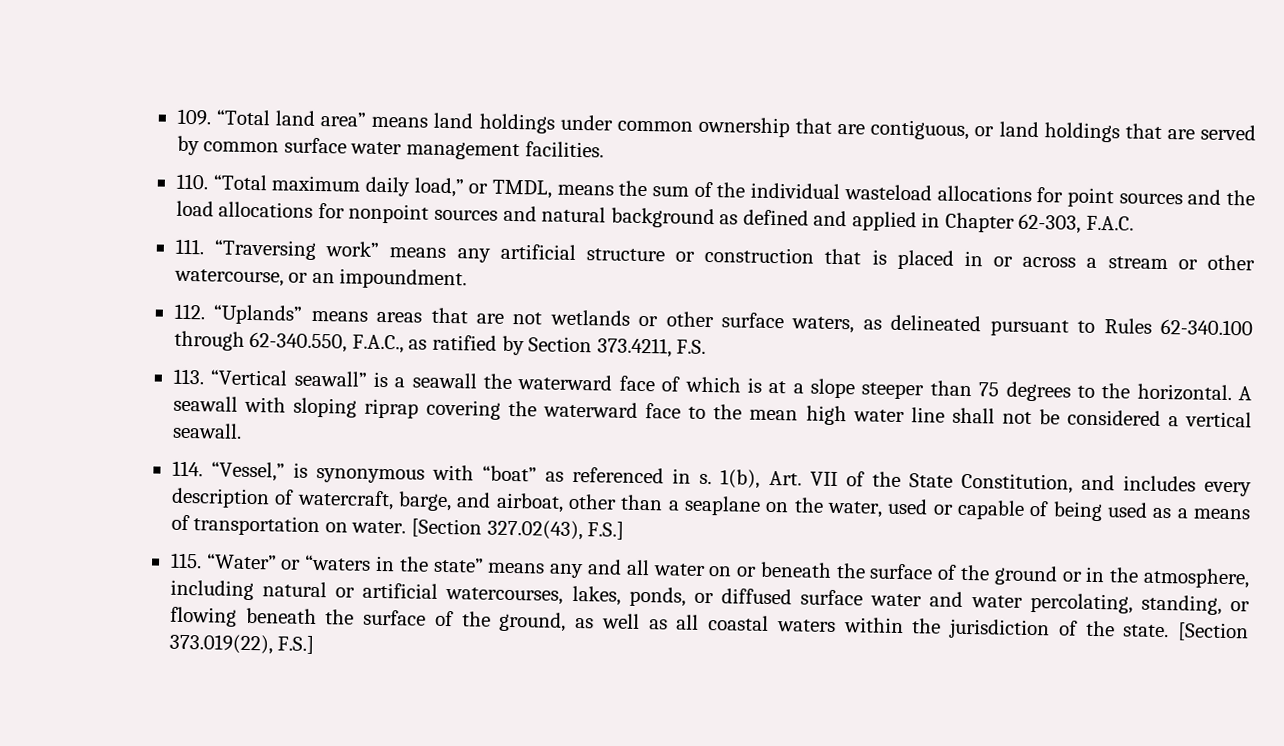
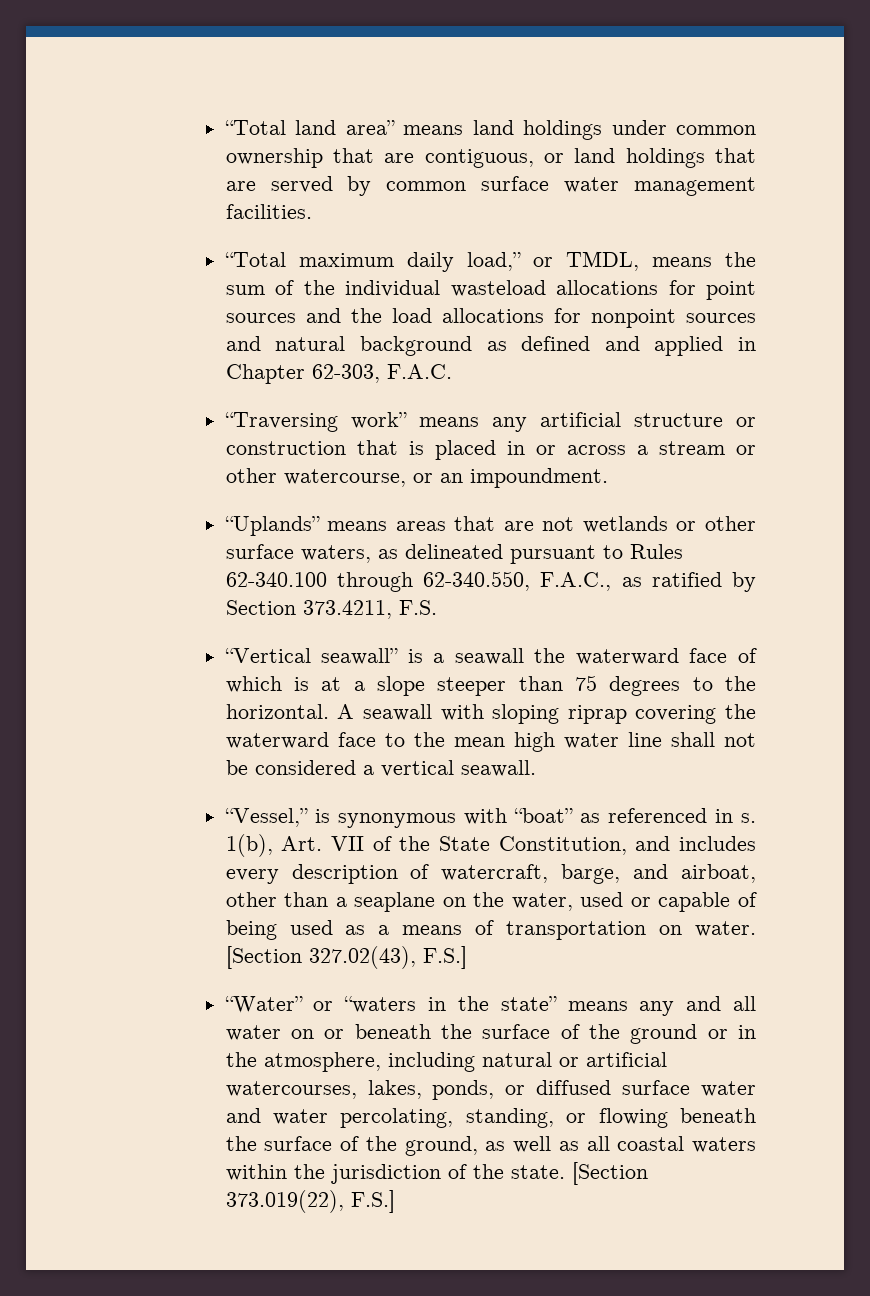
- 109. “Total land area” means land holdings under common ownership that are contiguous, or land holdings that are served by common surface water management facilities.
+ “Total land area” means land holdings under common ownership that are contiguous, or land holdings that are served by common surface water management facilities.
- 110. “Total maximum daily load,” or TMDL, means the sum of the individual wasteload allocations for point sources and the load allocations for nonpoint sources and natural background as defined and applied in Chapter 62-303, F.A.C.
+ “Total maximum daily load,” or TMDL, means the sum of the individual wasteload allocations for point sources and the load allocations for nonpoint sources and natural background as defined and applied in Chapter 62-303, F.A.C.
- 111. “Traversing work” means any artificial structure or construction that is placed in or across a stream or other watercourse, or an impoundment.
+ “Traversing work” means any artificial structure or construction that is placed in or across a stream or other watercourse, or an impoundment.
- 112. “Uplands” means areas that are not wetlands or other surface waters, as delineated pursuant to Rules 62-340.100 through 62-340.550, F.A.C., as ratified by Section 373.4211, F.S.
+ “Uplands” means areas that are not wetlands or other surface waters, as delineated pursuant to Rules 62-340.100 through 62-340.550, F.A.C., as ratified by Section 373.4211, F.S.
- 113. “Vertical seawall” is a seawall the waterward face of which is at a slope steeper than 75 degrees to the horizontal.
+ “Vertical seawall” is a seawall the waterward face of which is at a slope steeper than 75 degrees to the horizontal.
- 114. “Vessel,” is synonymous with “boat” as referenced in s.
+ “Vessel,” is synonymous with “boat” as referenced in s.
- 115. “Water” or “waters in the state” means any and all water on or beneath the surface of the ground or in the atmosphere, including natural or artificial watercourses, lakes, ponds, or diffused surface water and water percolating, standing, or flowing beneath the surface of the ground, as well as all coastal waters within the jurisdiction of the state.
+ “Water” or “waters in the state” means any and all water on or beneath the surface of the ground or in the atmosphere, including natural or artificial watercourses, lakes, ponds, or diffused surface water and water percolating, standing, or flowing beneath the surface of the ground, as well as all coastal waters within the jurisdiction of the state.

